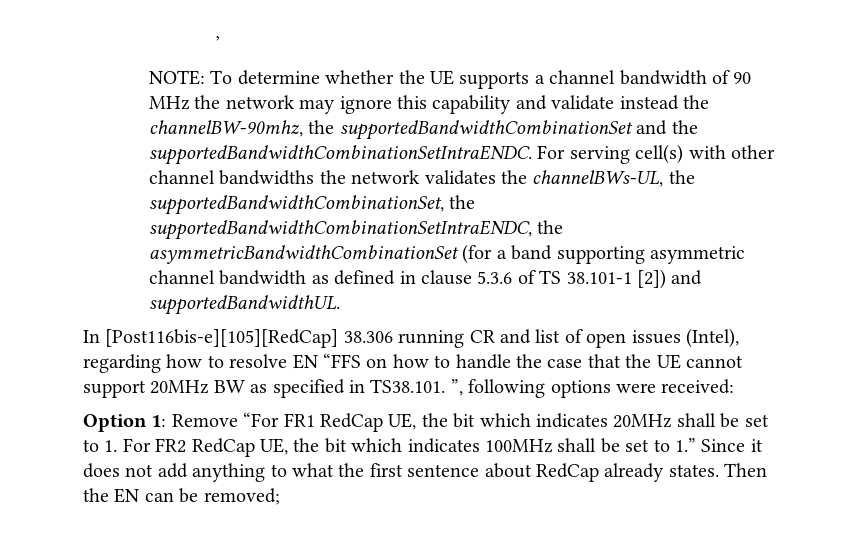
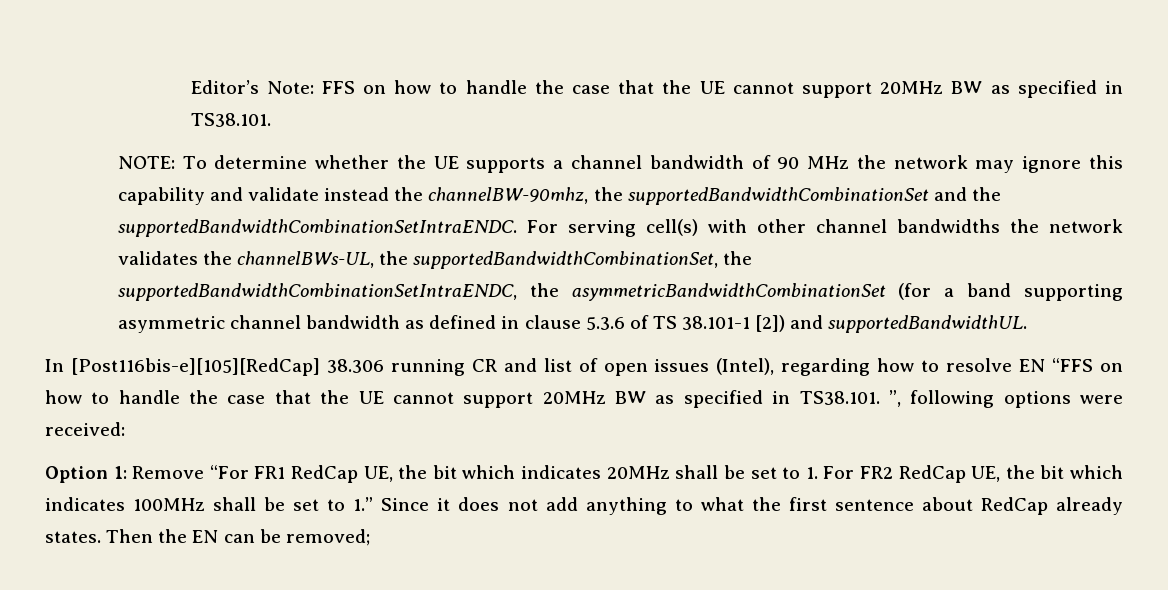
- ’
+ Editor’s Note: FFS on how to handle the case that the UE cannot support 20MHz BW as specified in TS38.101.

